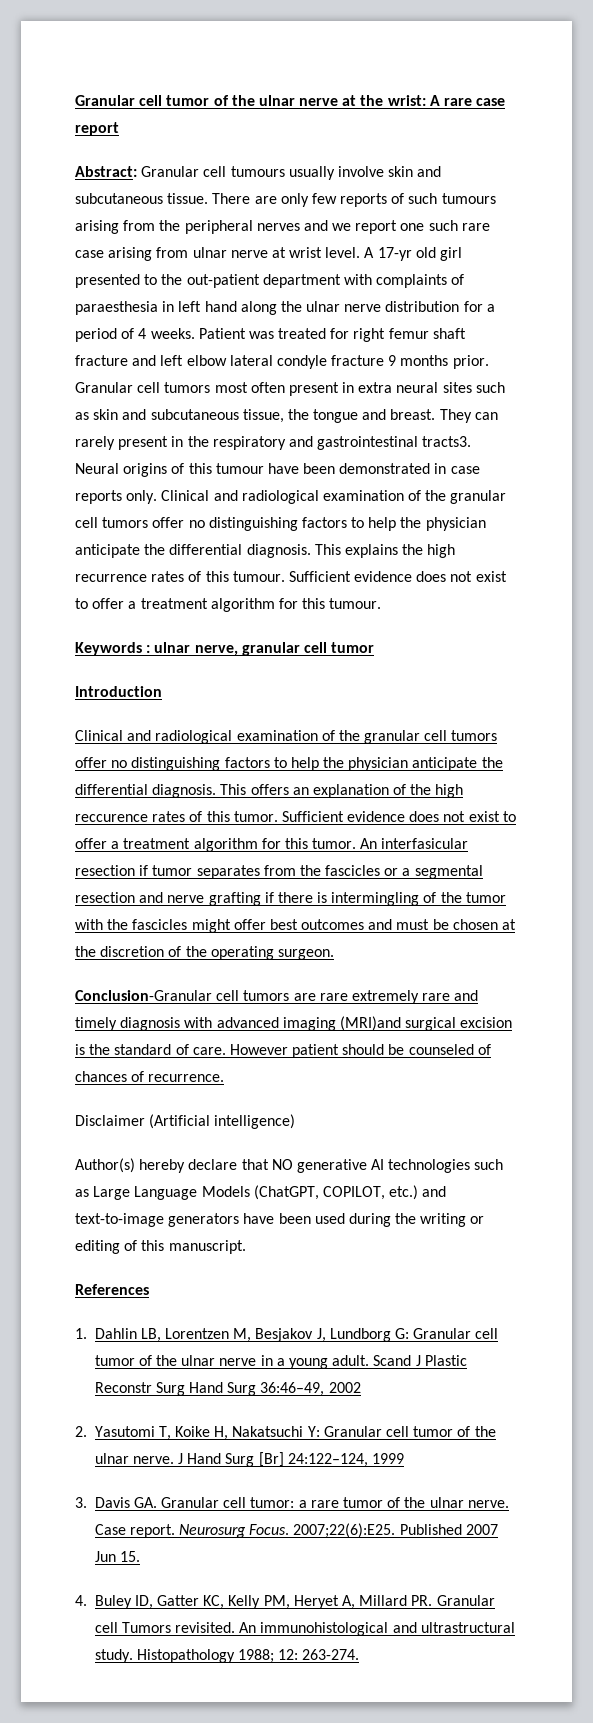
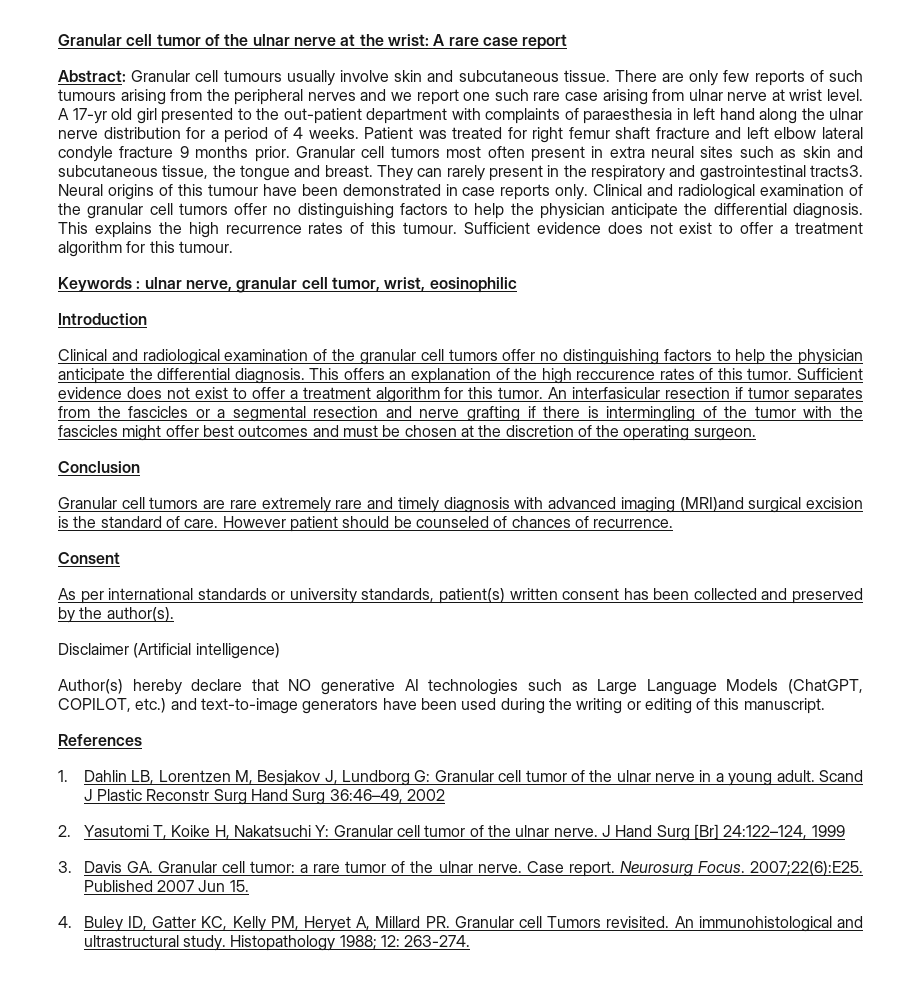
- Keywords : ulnar nerve, granular cell tumor
+ Keywords : ulnar nerve, granular cell tumor, wrist, eosinophilic
- Conclusion-Granular cell tumors are rare extremely rare and timely diagnosis with advanced imaging (MRI)and surgical excision is the standard of care.
+ Conclusion
+ Granular cell tumors are rare extremely rare and timely diagnosis with advanced imaging (MRI)and surgical excision is the standard of care.
+ Consent
+ As per international standards or university standards, patient(s) written consent has been collected and preserved by the author(s).

